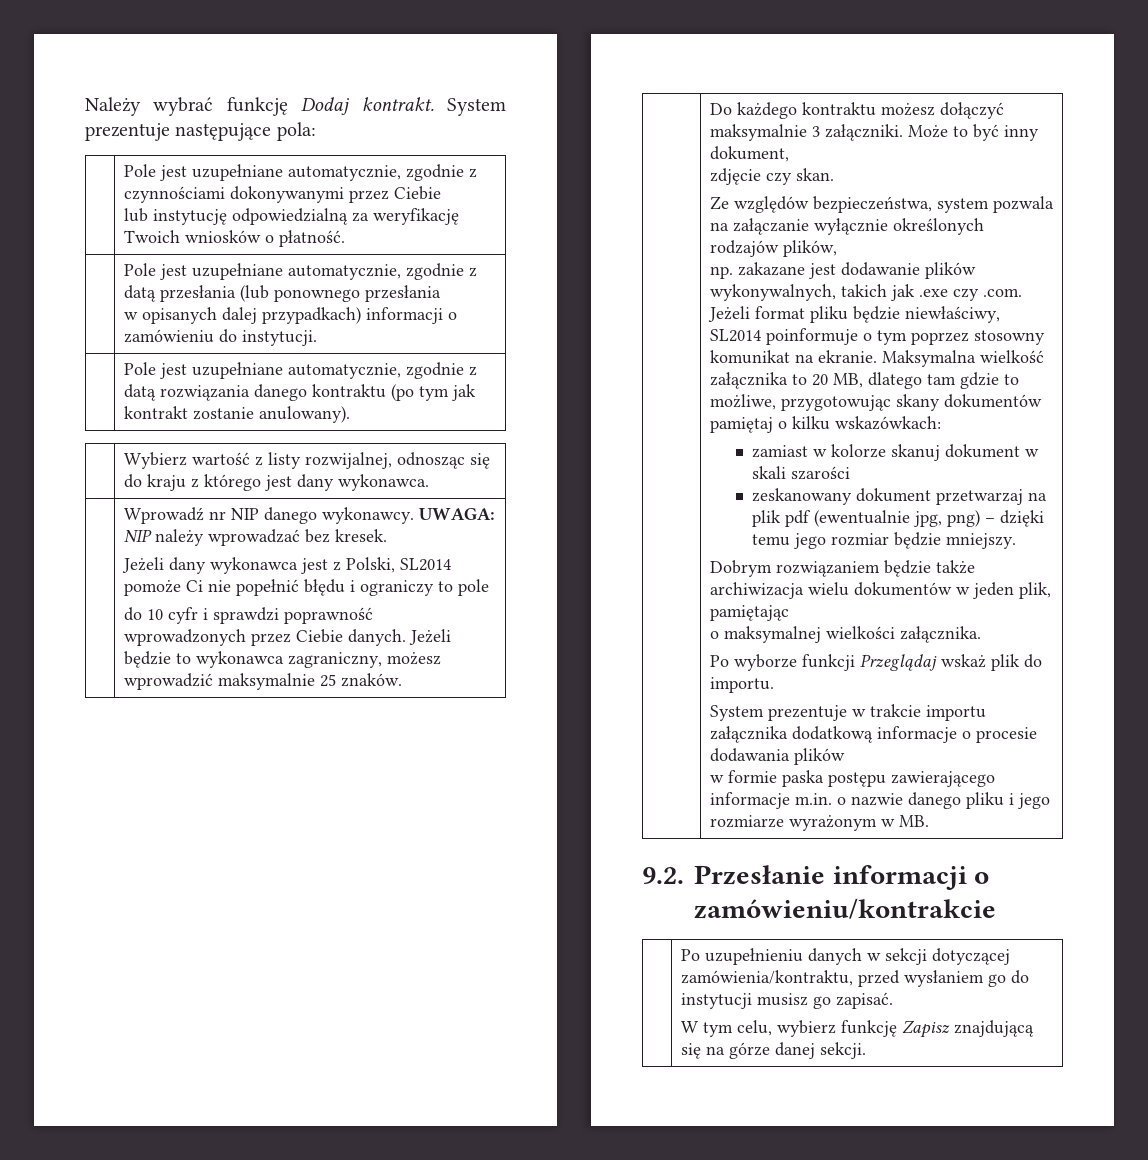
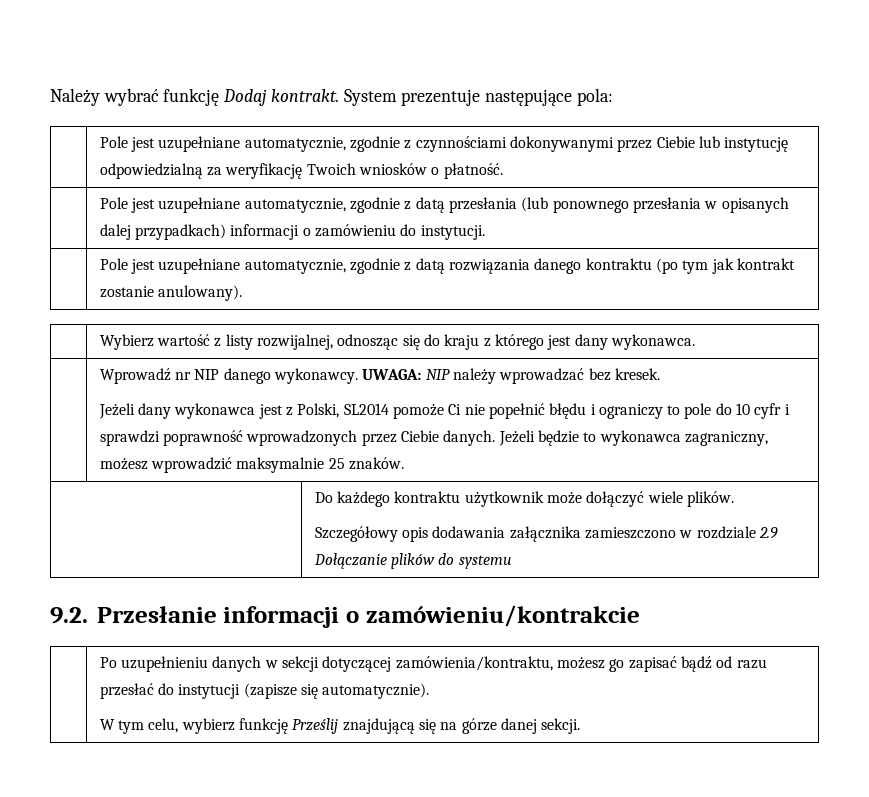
- | Pole jest uzupełniane automatycznie, zgodnie z czynnościami dokonywanymi przez Ciebie
- lub instytucję odpowiedzialną za weryfikację Twoich wniosków o płatność.
+ | Pole jest uzupełniane automatycznie, zgodnie z czynnościami dokonywanymi przez Ciebie lub instytucję odpowiedzialną za weryfikację Twoich wniosków o płatność.
- | Pole jest uzupełniane automatycznie, zgodnie z datą przesłania (lub ponownego przesłania
- w opisanych dalej przypadkach) informacji o zamówieniu do instytucji.
+ | Pole jest uzupełniane automatycznie, zgodnie z datą przesłania (lub ponownego przesłania w opisanych dalej przypadkach) informacji o zamówieniu do instytucji.
- Jeżeli dany wykonawca jest z Polski, SL2014 pomoże Ci nie popełnić błędu i ograniczy to pole
- do 10 cyfr i sprawdzi poprawność wprowadzonych przez Ciebie danych.
+ Jeżeli dany wykonawca jest z Polski, SL2014 pomoże Ci nie popełnić błędu i ograniczy to pole do 10 cyfr i sprawdzi poprawność wprowadzonych przez Ciebie danych.
- Do każdego kontraktu możesz dołączyć maksymalnie 3 załączniki. Może to być inny dokument,
- zdjęcie czy skan.
- Ze względów bezpieczeństwa, system pozwala na załączanie wyłącznie określonych rodzajów plików,
- np. zakazane jest dodawanie plików wykonywalnych, takich jak .exe czy .com. Jeżeli format pliku będzie niewłaściwy, SL2014 poinformuje o tym poprzez stosowny komunikat na ekranie. Maksymalna wielkość załącznika to 20 MB, dlatego tam gdzie to możliwe, przygotowując skany dokumentów pamiętaj o kilku wskazówkach:
- zamiast w kolorze skanuj dokument w skali szarości
- zeskanowany dokument przetwarzaj na plik pdf (ewentualnie jpg, png) – dzięki temu jego rozmiar będzie mniejszy.
- Dobrym rozwiązaniem będzie także archiwizacja wielu dokumentów w jeden plik, pamiętając
- o maksymalnej wielkości załącznika.
- Po wyborze funkcji Przeglądaj wskaż plik do importu.
- System prezentuje w trakcie importu załącznika dodatkową informacje o procesie dodawania plików
- w formie paska postępu zawierającego informacje m.in. o nazwie danego pliku i jego rozmiarze wyrażonym w MB.
+ Do każdego kontraktu użytkownik może dołączyć wiele plików.
+ Szczegółowy opis dodawania załącznika zamieszczono w rozdziale 2.9 Dołączanie plików do systemu
- | Po uzupełnieniu danych w sekcji dotyczącej zamówienia/kontraktu, przed wysłaniem go do instytucji musisz go zapisać.
- W tym celu, wybierz funkcję Zapisz znajdującą się na górze danej sekcji.
+ | Po uzupełnieniu danych w sekcji dotyczącej zamówienia/kontraktu, możesz go zapisać bądź od razu przesłać do instytucji (zapisze się automatycznie).
+ W tym celu, wybierz funkcję Prześlij znajdującą się na górze danej sekcji.

